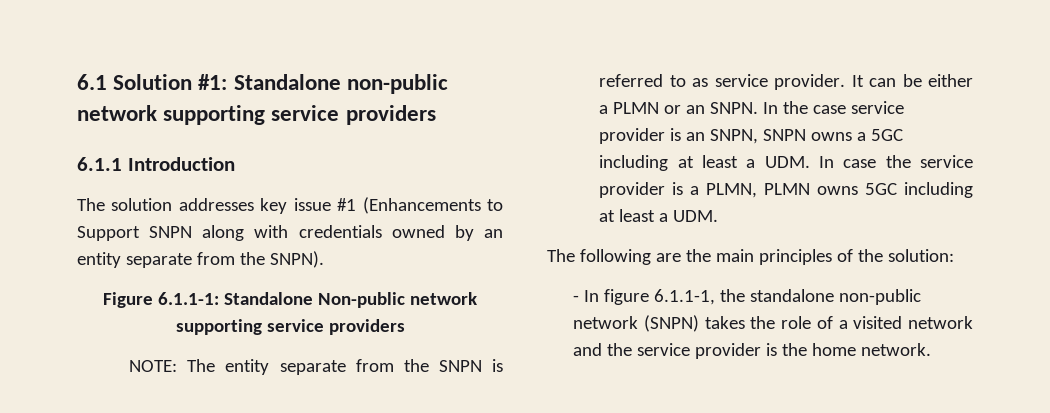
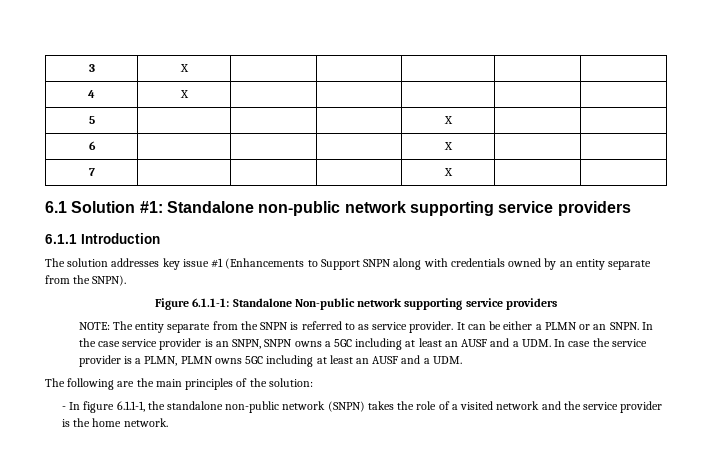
+ 3 | X | | | | |
+ 4 | X | | | | |
+ 5 | | | | X | |
+ 6 | | | | X | |
+ 7 | | | | X | |
- In the case service provider is an SNPN, SNPN owns a 5GC including at least a UDM. In case the service provider is a PLMN, PLMN owns 5GC including at least a UDM.
+ In the case service provider is an SNPN, SNPN owns a 5GC including at least an AUSF and a UDM. In case the service provider is a PLMN, PLMN owns 5GC including at least an AUSF and a UDM.

